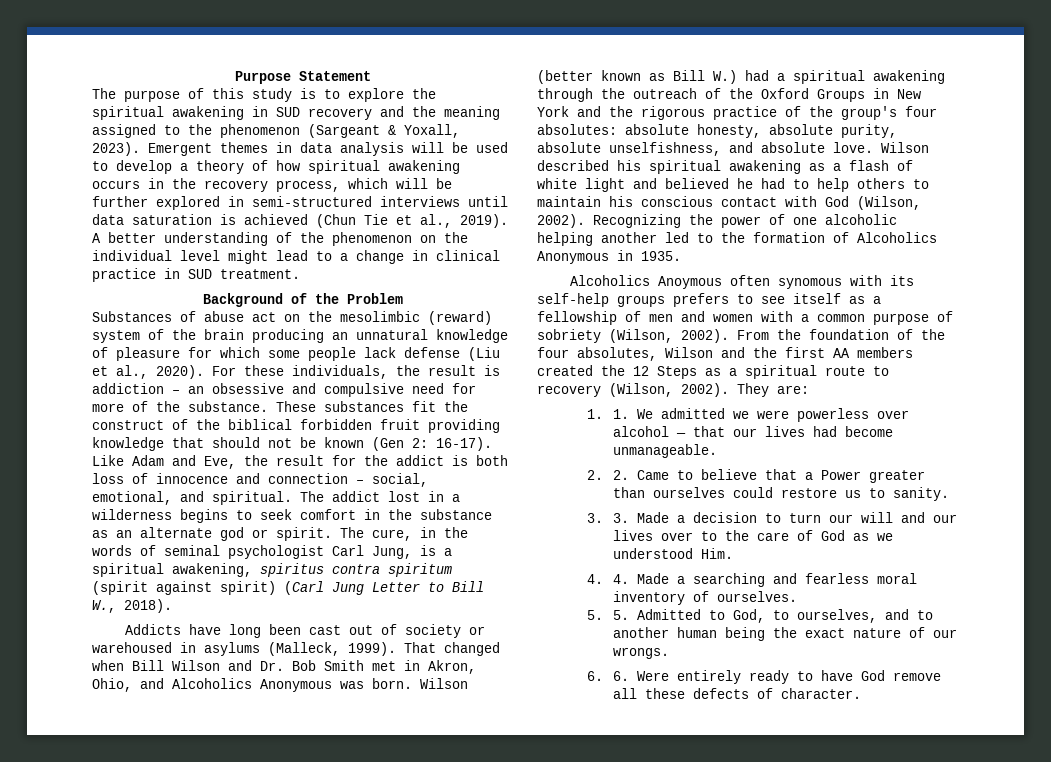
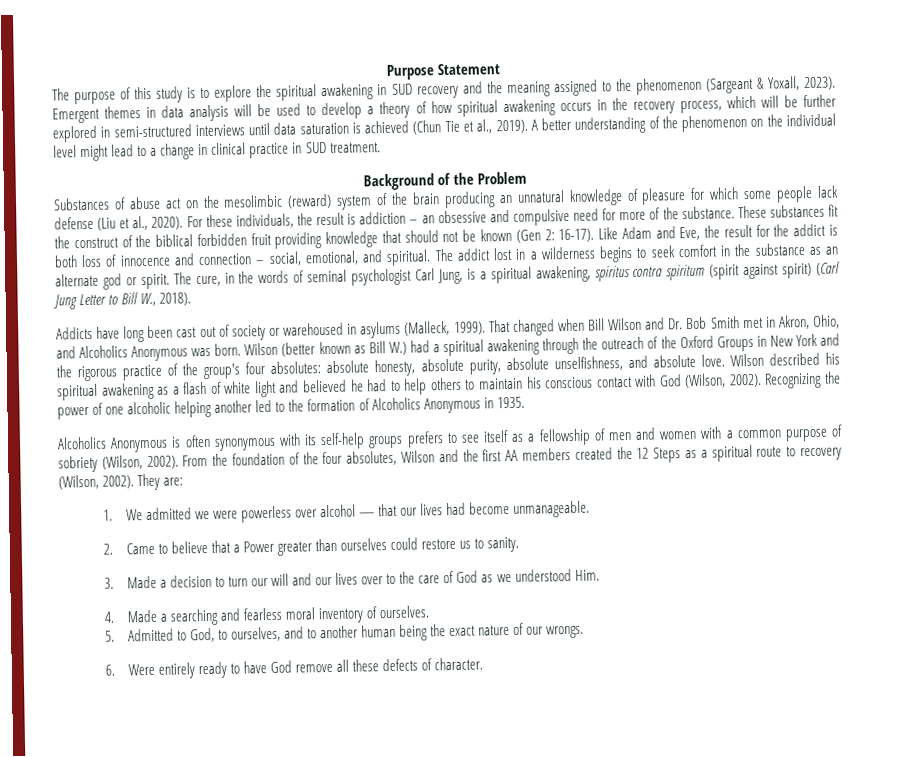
- Alcoholics Anoymous often synomous with its self-help groups prefers to see itself as a fellowship of men and women with a common purpose of sobriety (Wilson, 2002).
+ Alcoholics Anonymous is often synonymous with its self-help groups prefers to see itself as a fellowship of men and women with a common purpose of sobriety (Wilson, 2002).
- 1. 1. We admitted we were powerless over alcohol — that our lives had become unmanageable.
+ 1. We admitted we were powerless over alcohol — that our lives had become unmanageable.
- 2. 2. Came to believe that a Power greater than ourselves could restore us to sanity.
+ 2. Came to believe that a Power greater than ourselves could restore us to sanity.
- 3. 3. Made a decision to turn our will and our lives over to the care of God as we understood Him.
+ 3. Made a decision to turn our will and our lives over to the care of God as we understood Him.
- 4. 4. Made a searching and fearless moral inventory of ourselves.
+ 4. Made a searching and fearless moral inventory of ourselves.
- 5. 5. Admitted to God, to ourselves, and to another human being the exact nature of our wrongs.
+ 5. Admitted to God, to ourselves, and to another human being the exact nature of our wrongs.
- 6. 6. Were entirely ready to have God remove all these defects of character.
+ 6. Were entirely ready to have God remove all these defects of character.

